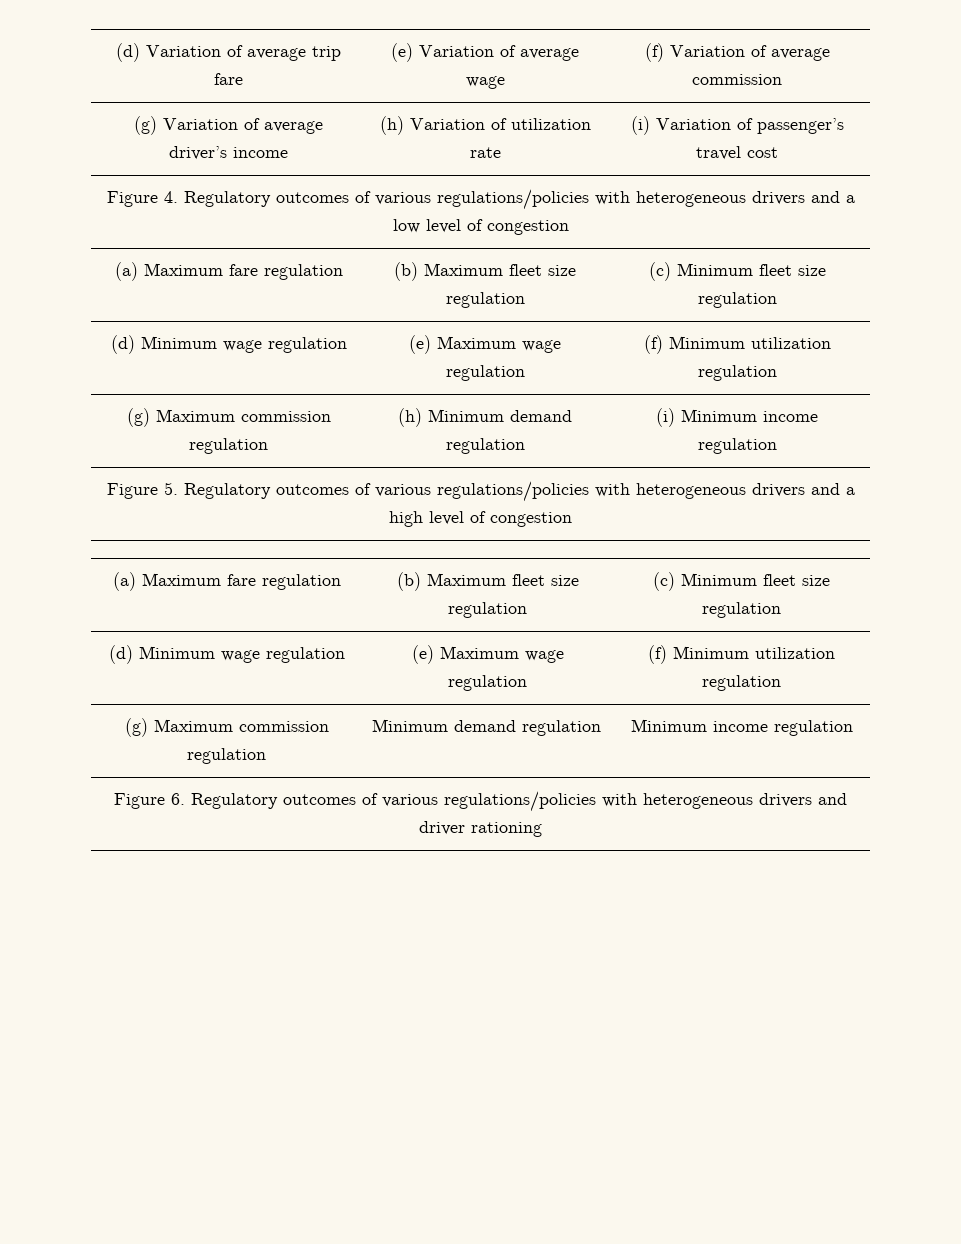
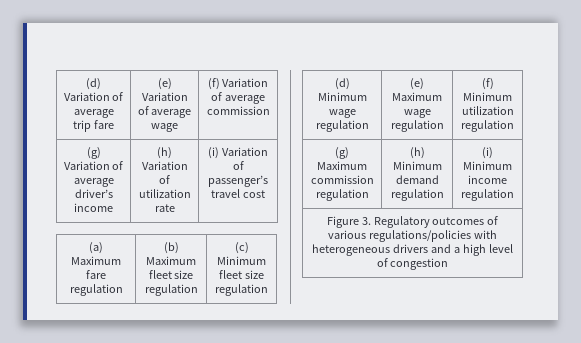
- Figure 4. Regulatory outcomes of various regulations/policies with heterogeneous drivers and a low level of congestion
- Figure 5. Regulatory outcomes of various regulations/policies with heterogeneous drivers and a high level of congestion
- (a) Maximum fare regulation | (b) Maximum fleet size regulation | (c) Minimum fleet size regulation
- (d) Minimum wage regulation | (e) Maximum wage regulation | (f) Minimum utilization regulation
- (g) Maximum commission regulation | Minimum demand regulation | Minimum income regulation
- Figure 6. Regulatory outcomes of various regulations/policies with heterogeneous drivers and driver rationing
+ Figure 3. Regulatory outcomes of various regulations/policies with heterogeneous drivers and a high level of congestion

